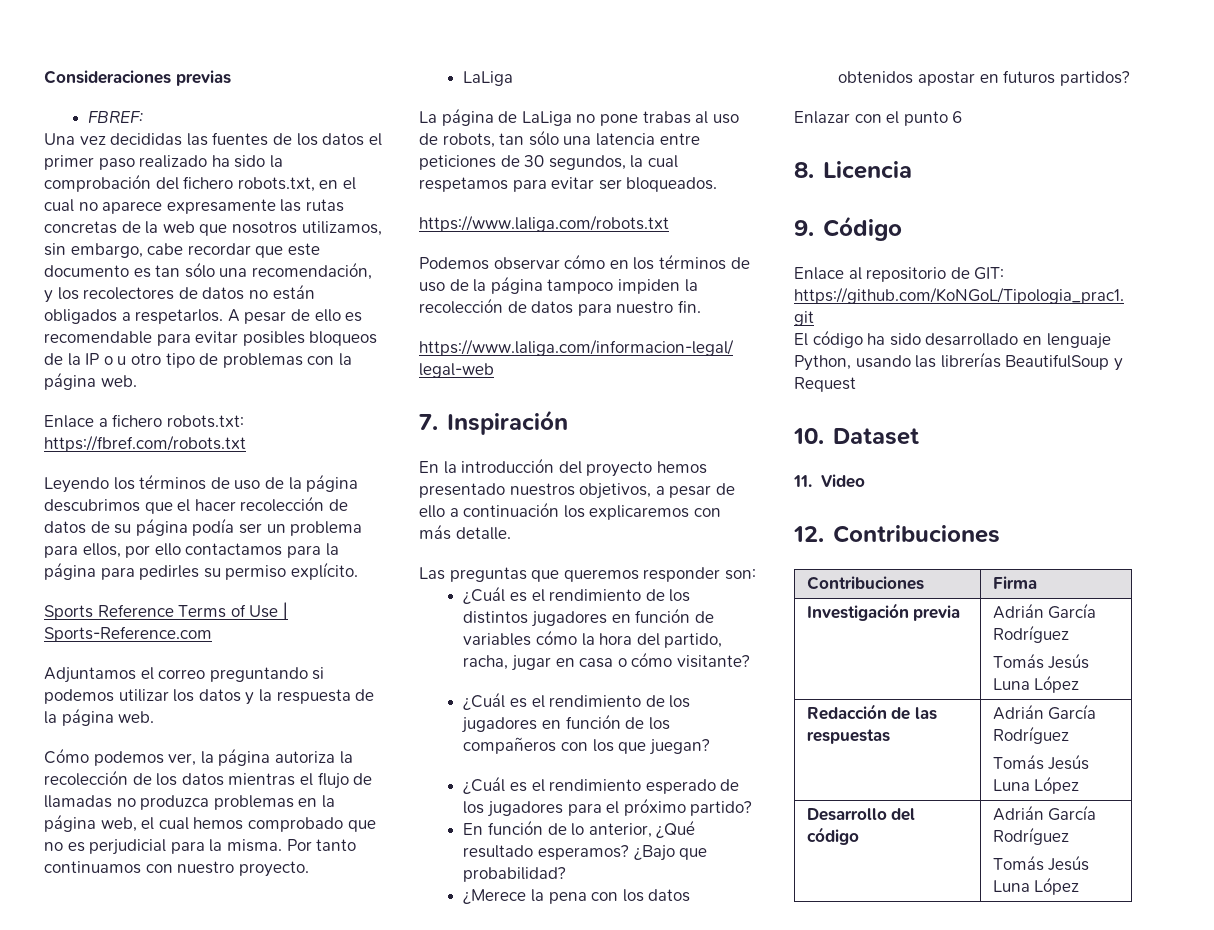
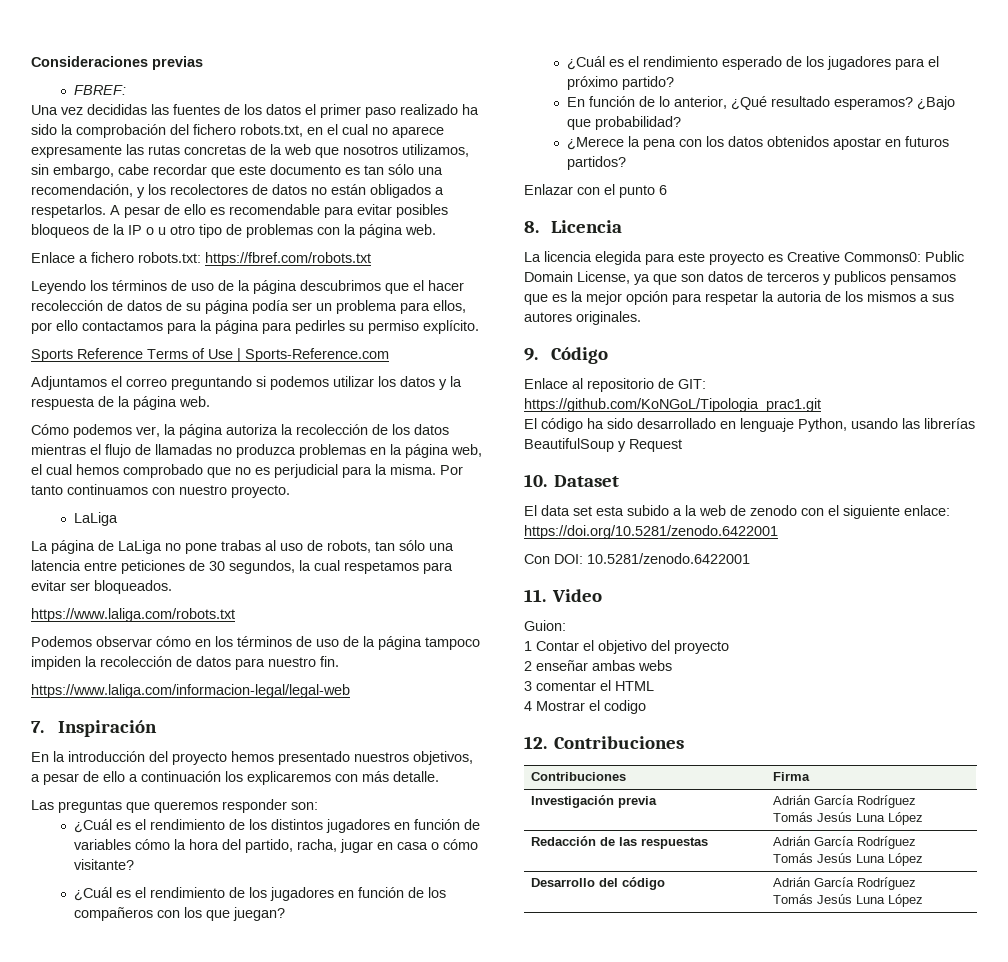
+ La licencia elegida para este proyecto es Creative Commons0: Public Domain License, ya que son datos de terceros y publicos pensamos que es la mejor opción para respetar la autoria de los mismos a sus autores originales.
+ El data set esta subido a la web de zenodo con el siguiente enlace: https://doi.org/10.5281/zenodo.6422001
+ Con DOI: 10.5281/zenodo.6422001
  11. Video
+ Guion:
+ 1 Contar el objetivo del proyecto
+ 2 enseñar ambas webs
+ 3 comentar el HTML
+ 4 Mostrar el codigo

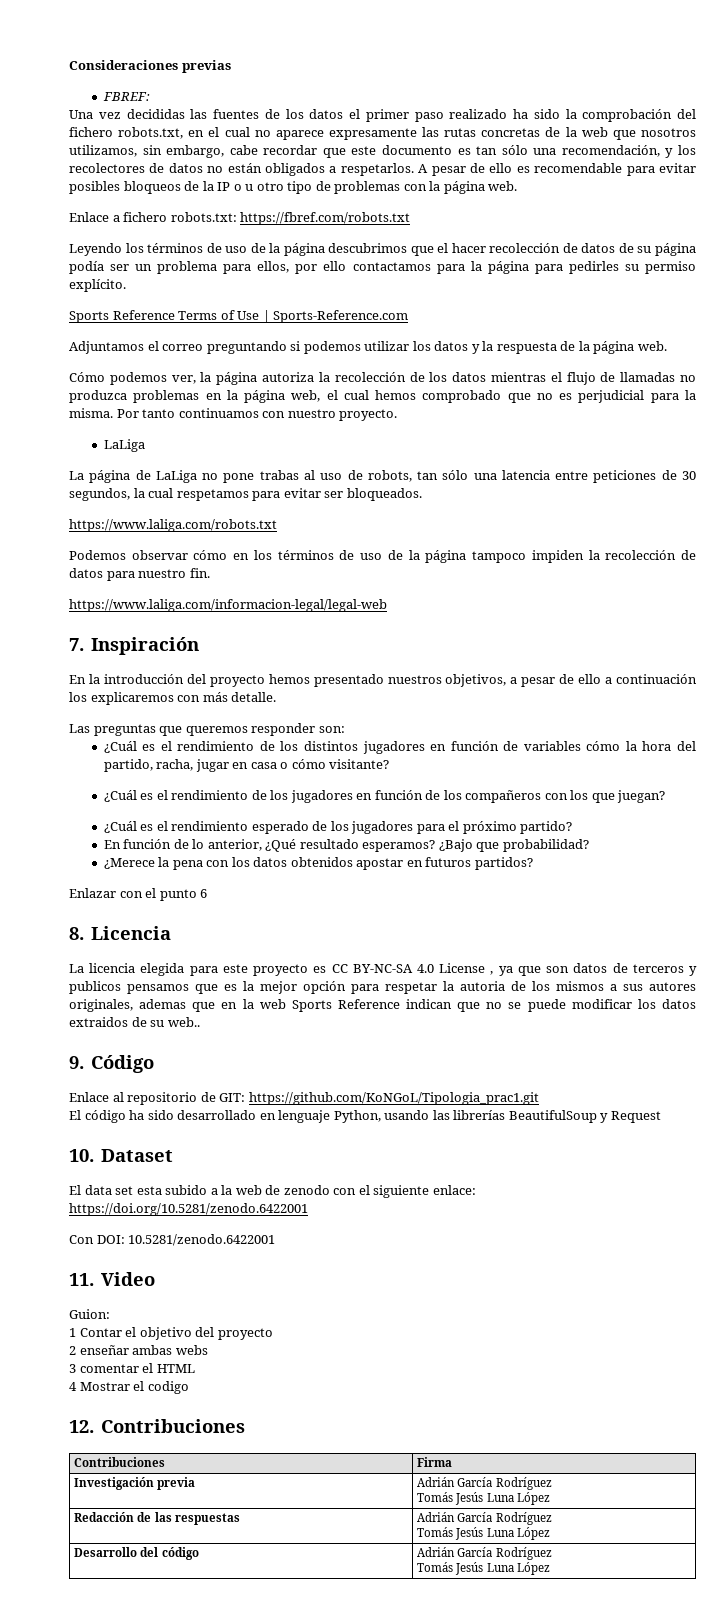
- La licencia elegida para este proyecto es Creative Commons0: Public Domain License, ya que son datos de terceros y publicos pensamos que es la mejor opción para respetar la autoria de los mismos a sus autores originales.
+ La licencia elegida para este proyecto es CC BY-NC-SA 4.0 License , ya que son datos de terceros y publicos pensamos que es la mejor opción para respetar la autoria de los mismos a sus autores originales, ademas que en la web Sports Reference indican que no se puede modificar los datos extraidos de su web..

